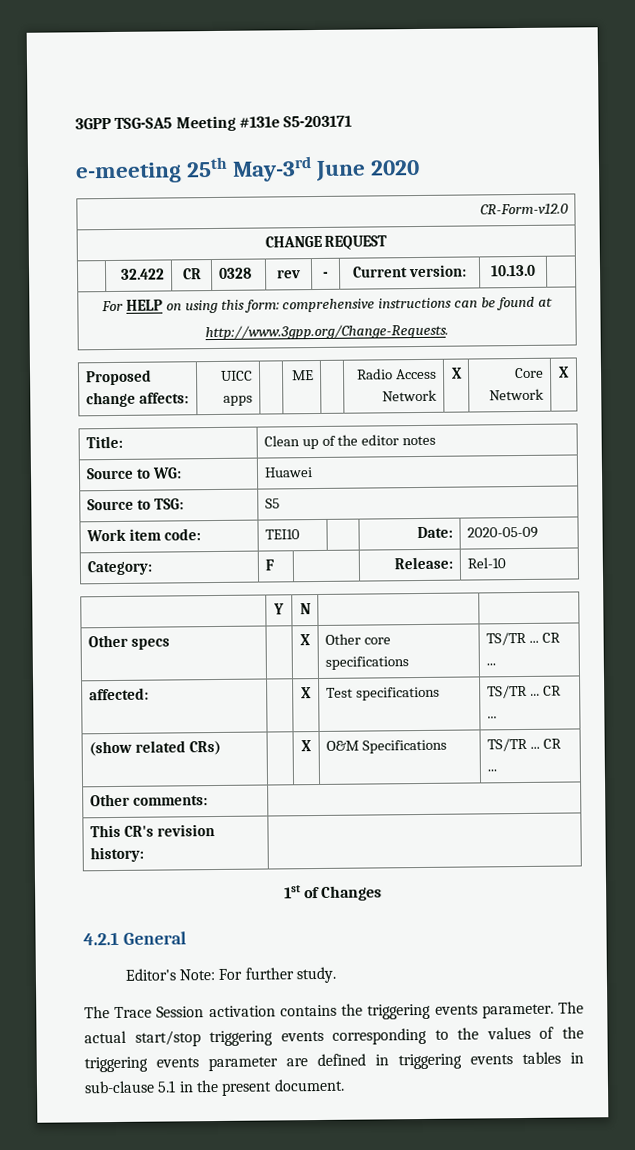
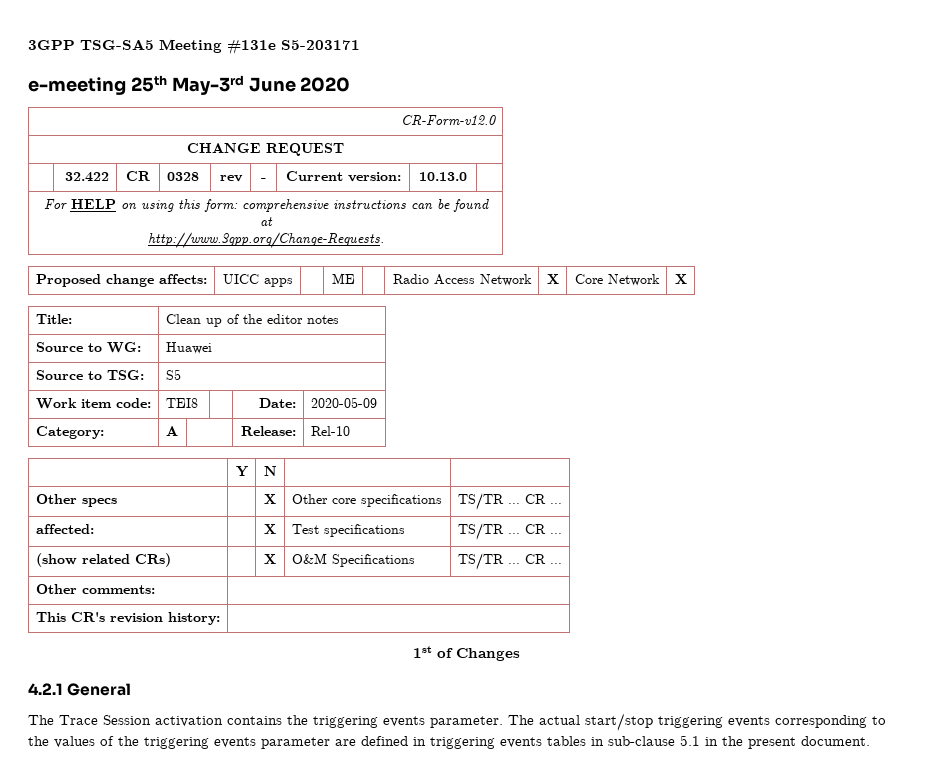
- Work item code: | TEI10 | | Date: | 2020-05-09
+ Work item code: | TEI8 | | Date: | 2020-05-09
- Category: | F | | Release: | Rel-10
+ Category: | A | | Release: | Rel-10
- Editor's Note: For further study.

